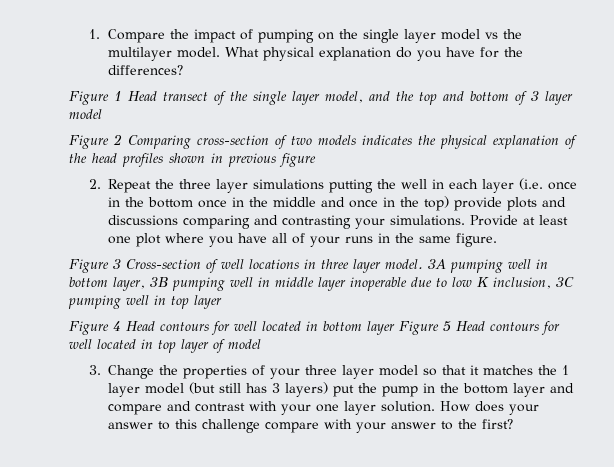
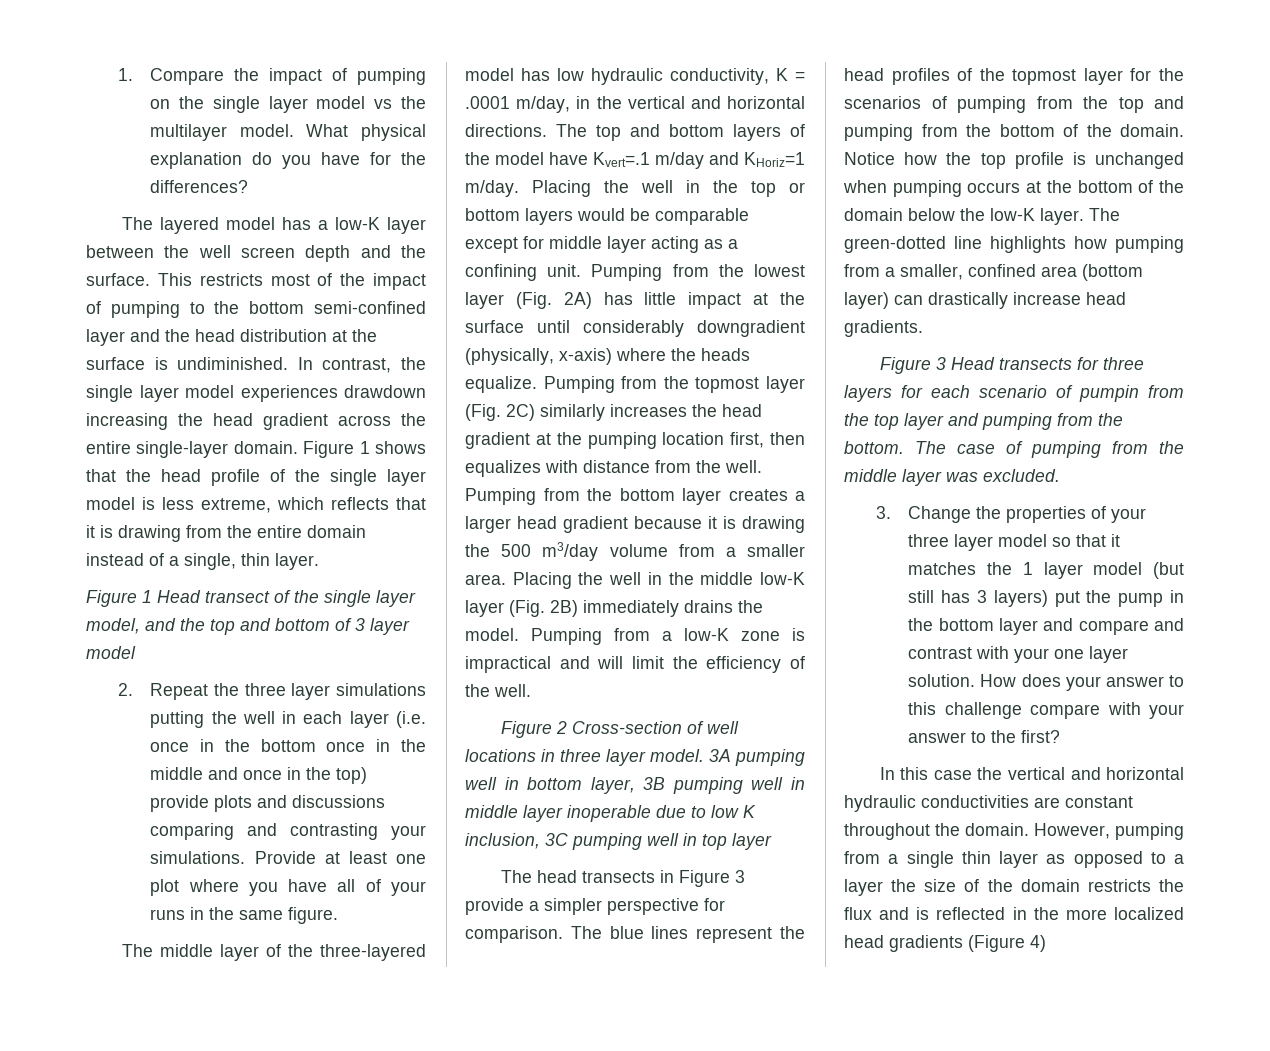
+ The layered model has a low-K layer between the well screen depth and the surface. This restricts most of the impact of pumping to the bottom semi-confined layer and the head distribution at the surface is undiminished. In contrast, the single layer model experiences drawdown increasing the head gradient across the entire single-layer domain. Figure 1 shows that the head profile of the single layer model is less extreme, which reflects that it is drawing from the entire domain instead of a single, thin layer.
- Figure 2 Comparing cross-section of two models indicates the physical explanation of the head profiles shown in previous figure
- Figure 3 Cross-section of well locations in three layer model.
+ The middle layer of the three-layered model has low hydraulic conductivity, K = .0001 m/day, in the vertical and horizontal directions. The top and bottom layers of the model have Kvert=.1 m/day and KHoriz=1 m/day. Placing the well in the top or bottom layers would be comparable except for middle layer acting as a confining unit. Pumping from the lowest layer (Fig. 2A) has little impact at the surface until considerably downgradient (physically, x-axis) where the heads equalize. Pumping from the topmost layer (Fig. 2C) similarly increases the head gradient at the pumping location first, then equalizes with distance from the well. Pumping from the bottom layer creates a larger head gradient because it is drawing the 500 m3/day volume from a smaller area. Placing the well in the middle low-K layer (Fig. 2B) immediately drains the model. Pumping from a low-K zone is impractical and will limit the efficiency of the well.
+ Figure 2 Cross-section of well locations in three layer model.
- Figure 4 Head contours for well located in bottom layer Figure 5 Head contours for well located in top layer of model
+ The head transects in Figure 3 provide a simpler perspective for comparison. The blue lines represent the head profiles of the topmost layer for the scenarios of pumping from the top and pumping from the bottom of the domain. Notice how the top profile is unchanged when pumping occurs at the bottom of the domain below the low-K layer. The green-dotted line highlights how pumping from a smaller, confined area (bottom layer) can drastically increase head gradients.
+ Figure 3 Head transects for three layers for each scenario of pumpin from the top layer and pumping from the bottom. The case of pumping from the middle layer was excluded.
+ In this case the vertical and horizontal hydraulic conductivities are constant throughout the domain. However, pumping from a single thin layer as opposed to a layer the size of the domain restricts the flux and is reflected in the more localized head gradients (Figure 4)

